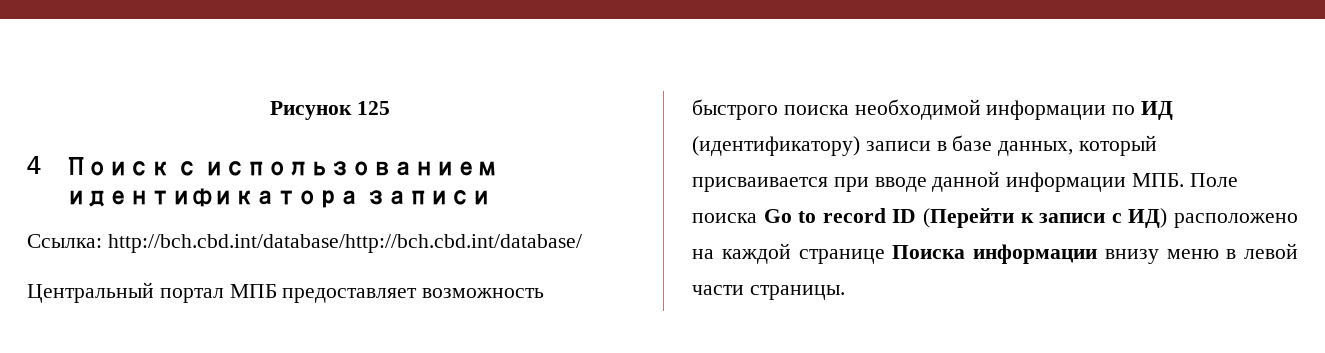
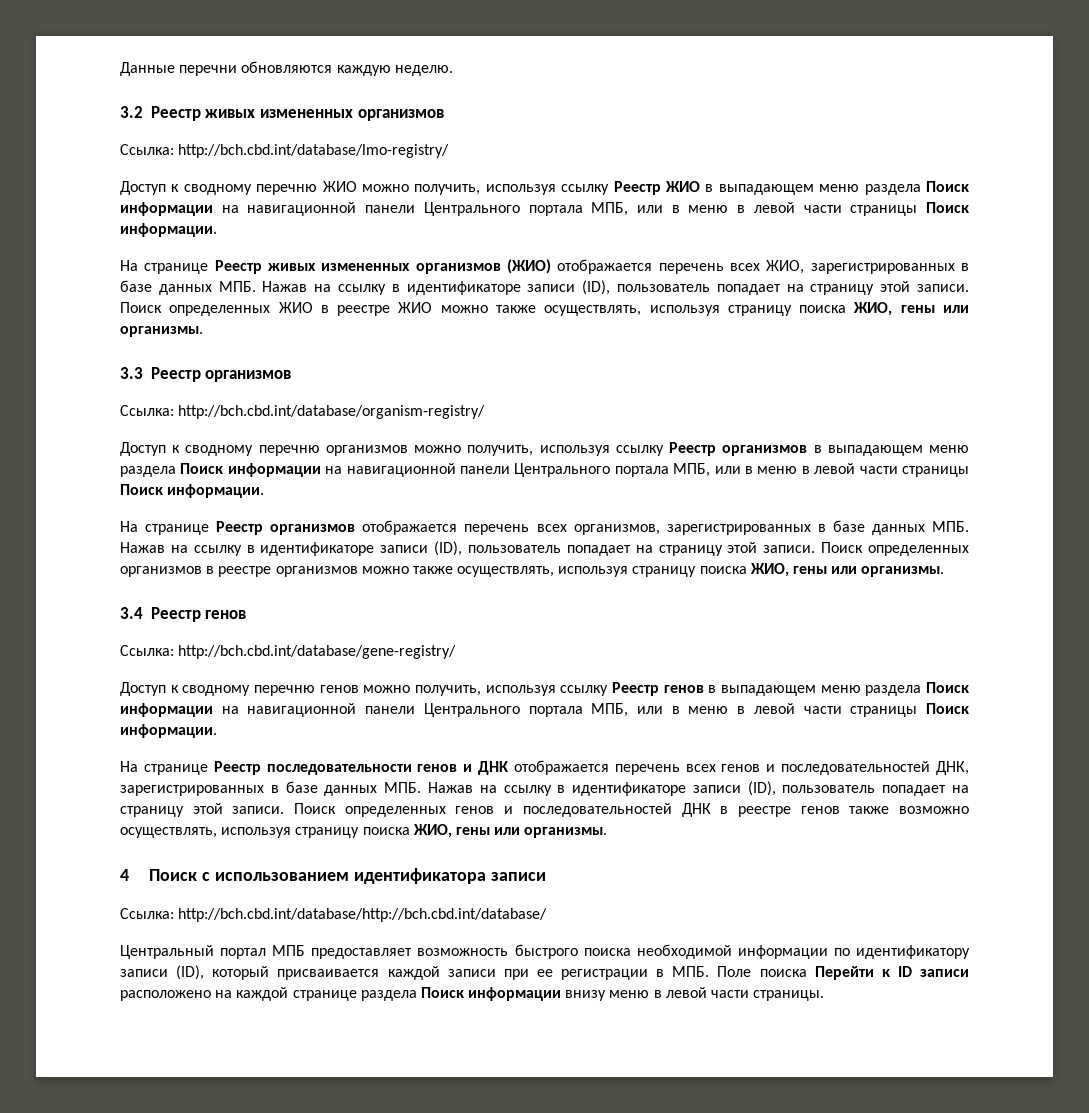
- Рисунок 125
+ Данные перечни обновляются каждую неделю.
+ 3.2 Реестр живых измененных организмов
+ Ссылка: http://bch.cbd.int/database/lmo-registry/
+ Доступ к сводному перечню ЖИО можно получить, используя ссылку Реестр ЖИО в выпадающем меню раздела Поиск информации на навигационной панели Центрального портала МПБ, или в меню в левой части страницы Поиск информации.
+ На странице Реестр живых измененных организмов (ЖИО) отображается перечень всех ЖИО, зарегистрированных в базе данных МПБ. Нажав на ссылку в идентификаторе записи (ID), пользователь попадает на страницу этой записи. Поиск определенных ЖИО в реестре ЖИО можно также осуществлять, используя страницу поиска ЖИО, гены или организмы.
+ 3.3 Реестр организмов
+ Ссылка: http://bch.cbd.int/database/organism-registry/
+ Доступ к сводному перечню организмов можно получить, используя ссылку Реестр организмов в выпадающем меню раздела Поиск информации на навигационной панели Центрального портала МПБ, или в меню в левой части страницы Поиск информации.
+ На странице Реестр организмов отображается перечень всех организмов, зарегистрированных в базе данных МПБ. Нажав на ссылку в идентификаторе записи (ID), пользователь попадает на страницу этой записи. Поиск определенных организмов в реестре организмов можно также осуществлять, используя страницу поиска ЖИО, гены или организмы.
+ 3.4 Реестр генов
+ Ссылка: http://bch.cbd.int/database/gene-registry/
+ Доступ к сводному перечню генов можно получить, используя ссылку Реестр генов в выпадающем меню раздела Поиск информации на навигационной панели Центрального портала МПБ, или в меню в левой части страницы Поиск информации.
+ На странице Реестр последовательности генов и ДНК отображается перечень всех генов и последовательностей ДНК, зарегистрированных в базе данных МПБ. Нажав на ссылку в идентификаторе записи (ID), пользователь попадает на страницу этой записи. Поиск определенных генов и последовательностей ДНК в реестре генов также возможно осуществлять, используя страницу поиска ЖИО, гены или организмы.
- Центральный портал МПБ предоставляет возможность быстрого поиска необходимой информации по ИД (идентификатору) записи в базе данных, который присваивается при вводе данной информации МПБ. Поле поиска Go to record ID (Перейти к записи с ИД) расположено на каждой странице Поиска информации внизу меню в левой части страницы.
+ Центральный портал МПБ предоставляет возможность быстрого поиска необходимой информации по идентификатору записи (ID), который присваивается каждой записи при ее регистрации в МПБ. Поле поиска Перейти к ID записи расположено на каждой странице раздела Поиск информации внизу меню в левой части страницы.

